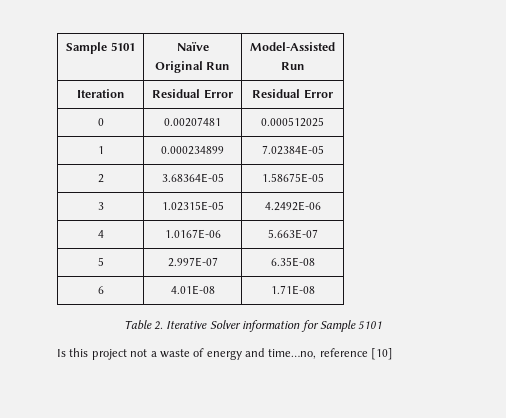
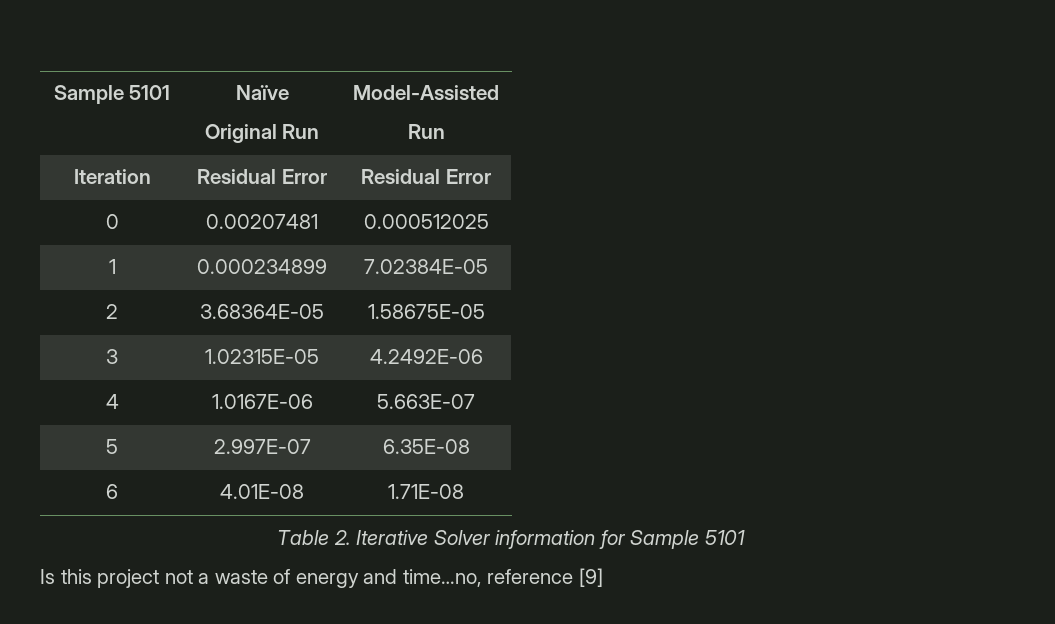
- Is this project not a waste of energy and time…no, reference [10]
+ Is this project not a waste of energy and time…no, reference [9]

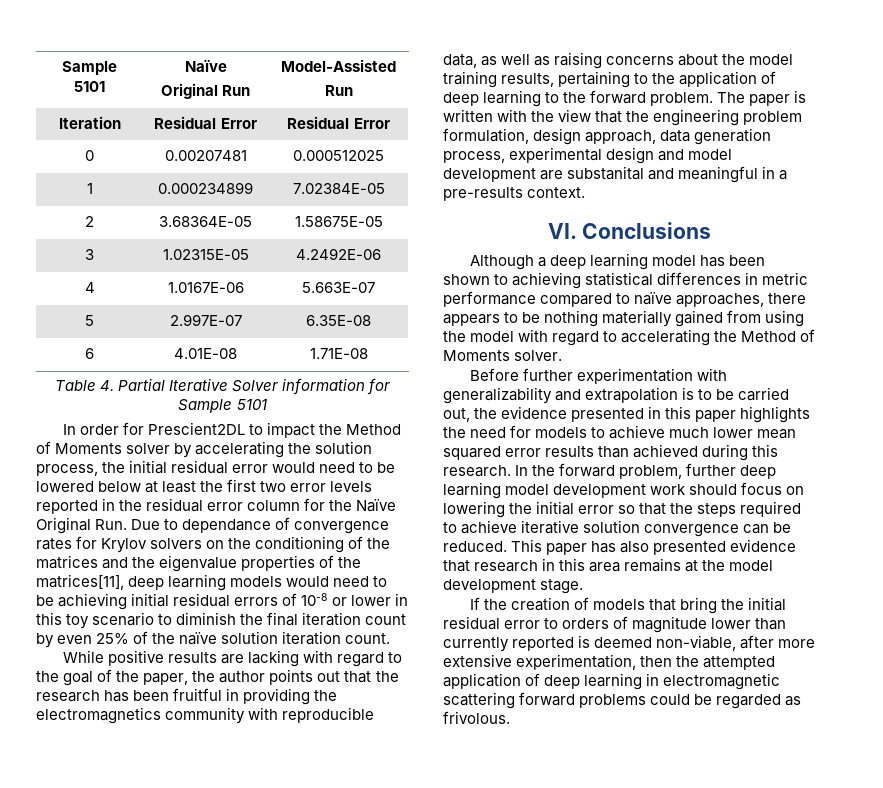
- Table 2. Iterative Solver information for Sample 5101
+ Table 4. Partial Iterative Solver information for Sample 5101
- Is this project not a waste of energy and time…no, reference [9]
+ In order for Prescient2DL to impact the Method of Moments solver by accelerating the solution process, the initial residual error would need to be lowered below at least the first two error levels reported in the residual error column for the Naïve Original Run. Due to dependance of convergence rates for Krylov solvers on the conditioning of the matrices and the eigenvalue properties of the matrices[11], deep learning models would need to be achieving initial residual errors of 10-8 or lower in this toy scenario to diminish the final iteration count by even 25% of the naïve solution iteration count.
+ While positive results are lacking with regard to the goal of the paper, the author points out that the research has been fruitful in providing the electromagnetics community with reproducible data, as well as raising concerns about the model training results, pertaining to the application of deep learning to the forward problem. The paper is written with the view that the engineering problem formulation, design approach, data generation process, experimental design and model development are substanital and meaningful in a pre-results context.
+ VI. Conclusions
+ Although a deep learning model has been shown to achieving statistical differences in metric performance compared to naïve approaches, there appears to be nothing materially gained from using the model with regard to accelerating the Method of Moments solver.
+ Before further experimentation with generalizability and extrapolation is to be carried out, the evidence presented in this paper highlights the need for models to achieve much lower mean squared error results than achieved during this research. In the forward problem, further deep learning model development work should focus on lowering the initial error so that the steps required to achieve iterative solution convergence can be reduced. This paper has also presented evidence that research in this area remains at the model development stage.
+ If the creation of models that bring the initial residual error to orders of magnitude lower than currently reported is deemed non-viable, after more extensive experimentation, then the attempted application of deep learning in electromagnetic scattering forward problems could be regarded as frivolous.

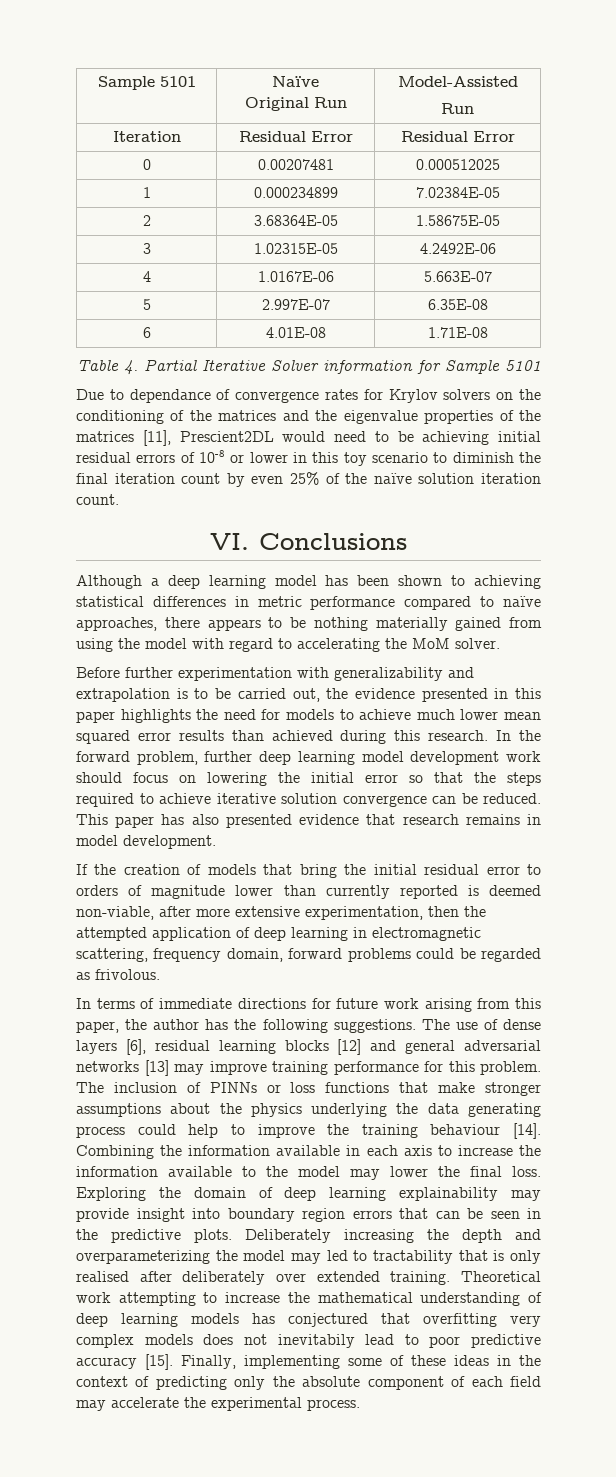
- In order for Prescient2DL to impact the Method of Moments solver by accelerating the solution process, the initial residual error would need to be lowered below at least the first two error levels reported in the residual error column for the Naïve Original Run. Due to dependance of convergence rates for Krylov solvers on the conditioning of the matrices and the eigenvalue properties of the matrices[11], deep learning models would need to be achieving initial residual errors of 10-8 or lower in this toy scenario to diminish the final iteration count by even 25% of the naïve solution iteration count.
+ Due to dependance of convergence rates for Krylov solvers on the conditioning of the matrices and the eigenvalue properties of the matrices [11], Prescient2DL would need to be achieving initial residual errors of 10-8 or lower in this toy scenario to diminish the final iteration count by even 25% of the naïve solution iteration count.
- While positive results are lacking with regard to the goal of the paper, the author points out that the research has been fruitful in providing the electromagnetics community with reproducible data, as well as raising concerns about the model training results, pertaining to the application of deep learning to the forward problem. The paper is written with the view that the engineering problem formulation, design approach, data generation process, experimental design and model development are substanital and meaningful in a pre-results context.
- Although a deep learning model has been shown to achieving statistical differences in metric performance compared to naïve approaches, there appears to be nothing materially gained from using the model with regard to accelerating the Method of Moments solver.
+ Although a deep learning model has been shown to achieving statistical differences in metric performance compared to naïve approaches, there appears to be nothing materially gained from using the model with regard to accelerating the MoM solver.
- This paper has also presented evidence that research in this area remains at the model development stage.
+ This paper has also presented evidence that research remains in model development.
- If the creation of models that bring the initial residual error to orders of magnitude lower than currently reported is deemed non-viable, after more extensive experimentation, then the attempted application of deep learning in electromagnetic scattering forward problems could be regarded as frivolous.
+ If the creation of models that bring the initial residual error to orders of magnitude lower than currently reported is deemed non-viable, after more extensive experimentation, then the attempted application of deep learning in electromagnetic scattering, frequency domain, forward problems could be regarded as frivolous.
+ In terms of immediate directions for future work arising from this paper, the author has the following suggestions. The use of dense layers [6], residual learning blocks [12] and general adversarial networks [13] may improve training performance for this problem. The inclusion of PINNs or loss functions that make stronger assumptions about the physics underlying the data generating process could help to improve the training behaviour [14]. Combining the information available in each axis to increase the information available to the model may lower the final loss. Exploring the domain of deep learning explainability may provide insight into boundary region errors that can be seen in the predictive plots. Deliberately increasing the depth and overparameterizing the model may led to tractability that is only realised after deliberately over extended training. Theoretical work attempting to increase the mathematical understanding of deep learning models has conjectured that overfitting very complex models does not inevitabily lead to poor predictive accuracy [15]. Finally, implementing some of these ideas in the context of predicting only the absolute component of each field may accelerate the experimental process.

